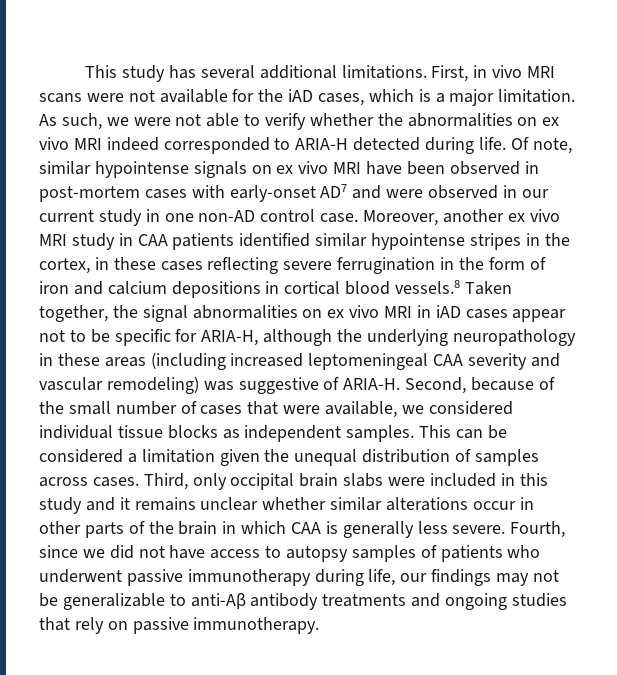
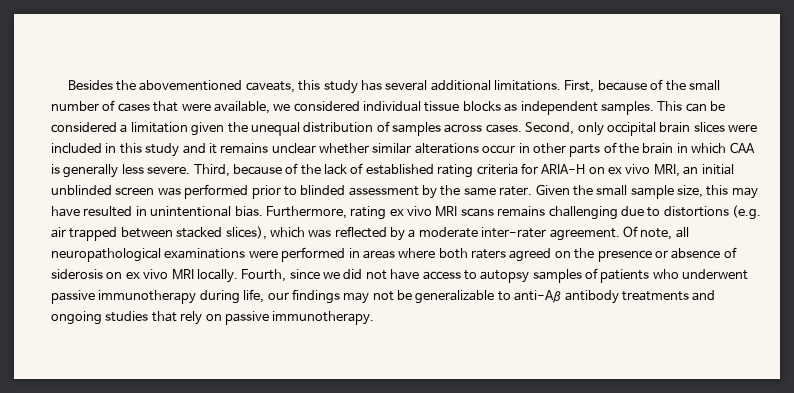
- This study has several additional limitations.
+ Besides the abovementioned caveats, this study has several additional limitations.
- First, in vivo MRI scans were not available for the iAD cases, which is a major limitation. As such, we were not able to verify whether the abnormalities on ex vivo MRI indeed corresponded to ARIA-H detected during life. Of note, similar hypointense signals on ex vivo MRI have been observed in post-mortem cases with early-onset AD7 and were observed in our current study in one non-AD control case. Moreover, another ex vivo MRI study in CAA patients identified similar hypointense stripes in the cortex, in these cases reflecting severe ferrugination in the form of iron and calcium depositions in cortical blood vessels.8 Taken together, the signal abnormalities on ex vivo MRI in iAD cases appear not to be specific for ARIA-H, although the underlying neuropathology in these areas (including increased leptomeningeal CAA severity and vascular remodeling) was suggestive of ARIA-H. Second, because of the small number of cases that were available, we considered individual tissue blocks as independent samples.
+ First, because of the small number of cases that were available, we considered individual tissue blocks as independent samples.
- Third, only occipital brain slabs were included in this study and it remains unclear whether similar alterations occur in other parts of the brain in which CAA is generally less severe.
+ Second, only occipital brain slices were included in this study and it remains unclear whether similar alterations occur in other parts of the brain in which CAA is generally less severe.
+ Third, because of the lack of established rating criteria for ARIA-H on ex vivo MRI, an initial unblinded screen was performed prior to blinded assessment by the same rater. Given the small sample size, this may have resulted in unintentional bias. Furthermore, rating ex vivo MRI scans remains challenging due to distortions (e.g. air trapped between stacked slices), which was reflected by a moderate inter-rater agreement. Of note, all neuropathological examinations were performed in areas where both raters agreed on the presence or absence of siderosis on ex vivo MRI locally.

